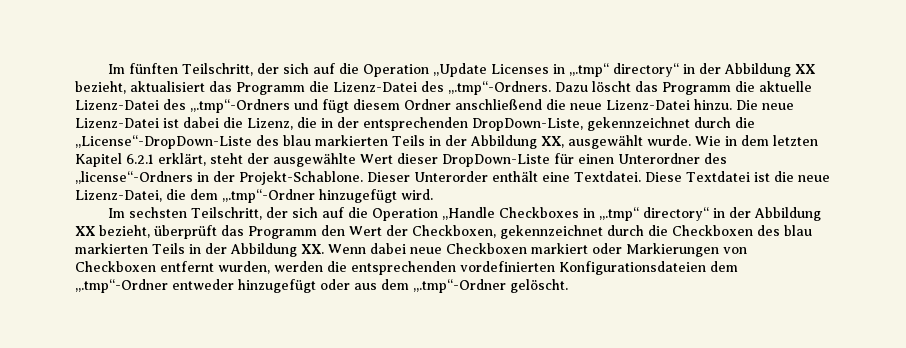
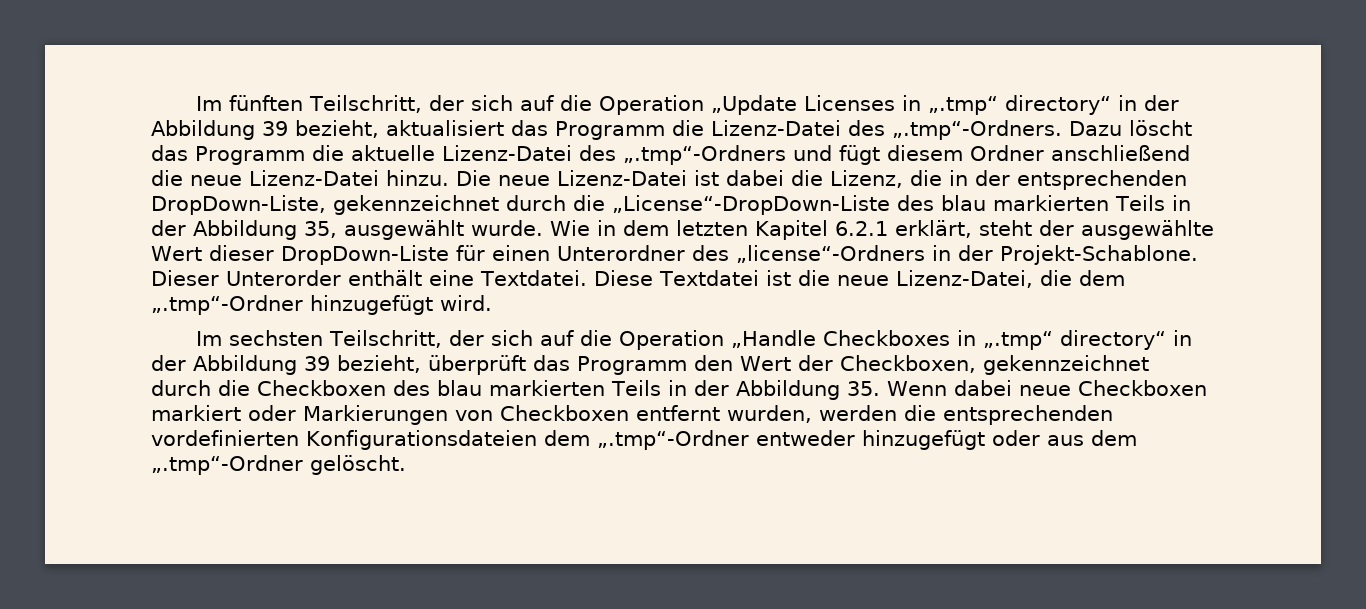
- Im fünften Teilschritt, der sich auf die Operation „Update Licenses in „.tmp“ directory“ in der Abbildung XX bezieht, aktualisiert das Programm die Lizenz-Datei des „.tmp“-Ordners. Dazu löscht das Programm die aktuelle Lizenz-Datei des „.tmp“-Ordners und fügt diesem Ordner anschließend die neue Lizenz-Datei hinzu.
+ Im fünften Teilschritt, der sich auf die Operation „Update Licenses in „.tmp“ directory“ in der Abbildung 39 bezieht, aktualisiert das Programm die Lizenz-Datei des „.tmp“-Ordners. Dazu löscht das Programm die aktuelle Lizenz-Datei des „.tmp“-Ordners und fügt diesem Ordner anschließend die neue Lizenz-Datei hinzu.
- Die neue Lizenz-Datei ist dabei die Lizenz, die in der entsprechenden DropDown-Liste, gekennzeichnet durch die „License“-DropDown-Liste des blau markierten Teils in der Abbildung XX, ausgewählt wurde.
+ Die neue Lizenz-Datei ist dabei die Lizenz, die in der entsprechenden DropDown-Liste, gekennzeichnet durch die „License“-DropDown-Liste des blau markierten Teils in der Abbildung 35, ausgewählt wurde.
- Im sechsten Teilschritt, der sich auf die Operation „Handle Checkboxes in „.tmp“ directory“ in der Abbildung XX bezieht, überprüft das Programm den Wert der Checkboxen, gekennzeichnet durch die Checkboxen des blau markierten Teils in der Abbildung XX. Wenn dabei neue Checkboxen markiert oder Markierungen von Checkboxen entfernt wurden, werden die entsprechenden vordefinierten Konfigurationsdateien dem „.tmp“-Ordner entweder hinzugefügt oder aus dem „.tmp“-Ordner gelöscht.
+ Im sechsten Teilschritt, der sich auf die Operation „Handle Checkboxes in „.tmp“ directory“ in der Abbildung 39 bezieht, überprüft das Programm den Wert der Checkboxen, gekennzeichnet durch die Checkboxen des blau markierten Teils in der Abbildung 35. Wenn dabei neue Checkboxen markiert oder Markierungen von Checkboxen entfernt wurden, werden die entsprechenden vordefinierten Konfigurationsdateien dem „.tmp“-Ordner entweder hinzugefügt oder aus dem „.tmp“-Ordner gelöscht.

